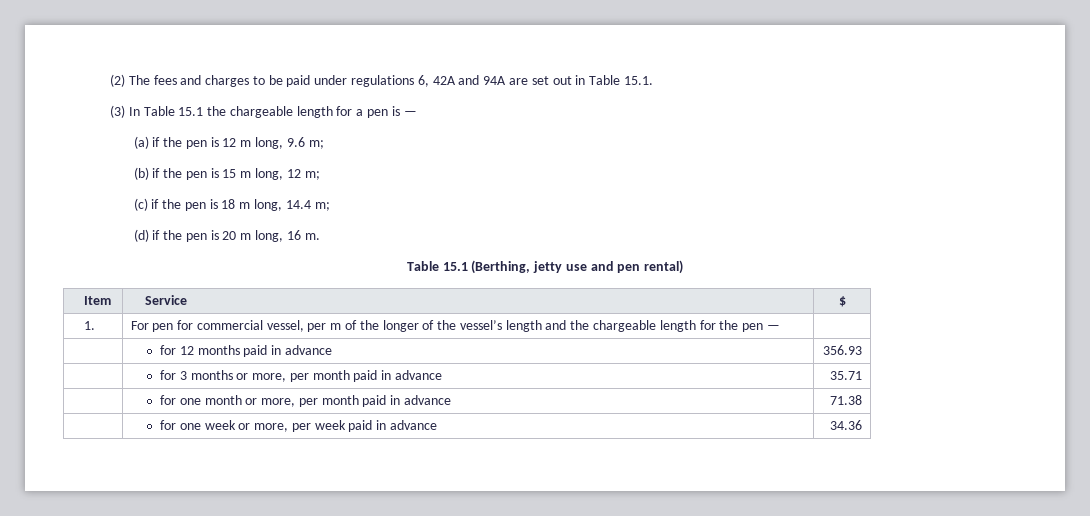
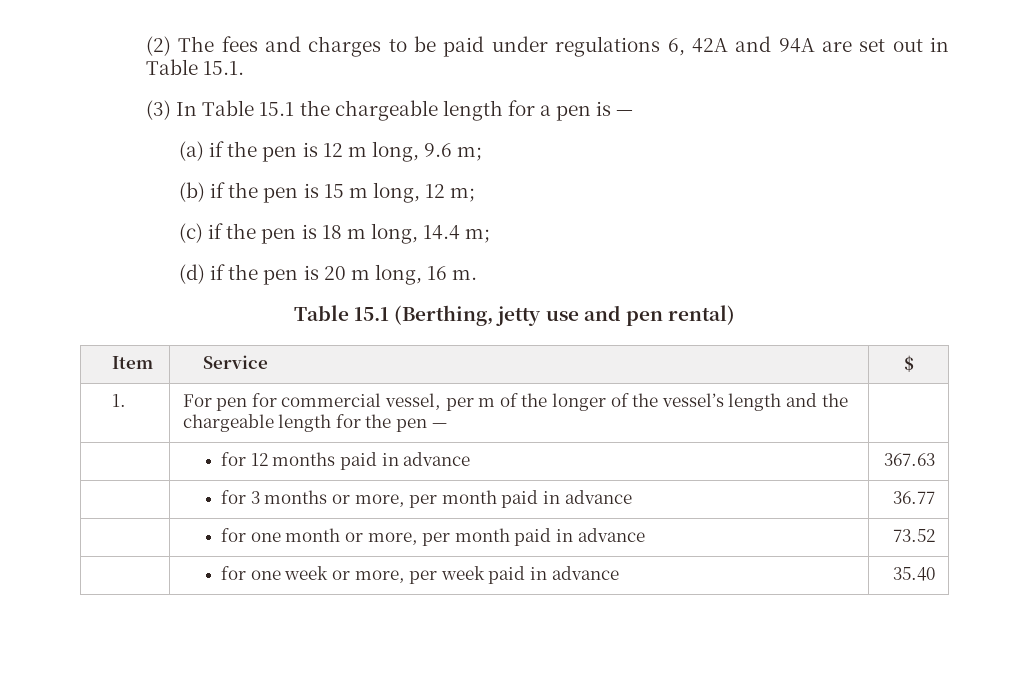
- | for 12 months paid in advance | 356.93
+ | for 12 months paid in advance | 367.63
- | for 3 months or more, per month paid in advance | 35.71
+ | for 3 months or more, per month paid in advance | 36.77
- | for one month or more, per month paid in advance | 71.38
+ | for one month or more, per month paid in advance | 73.52
- | for one week or more, per week paid in advance | 34.36
+ | for one week or more, per week paid in advance | 35.40

